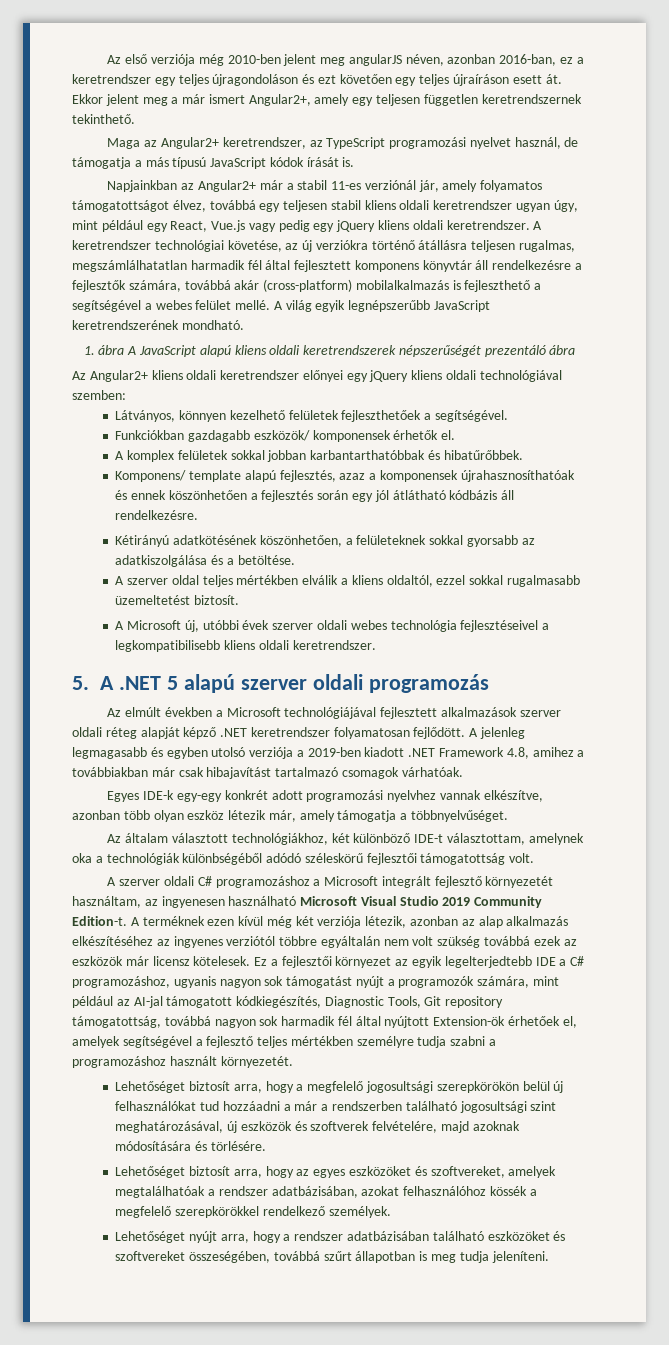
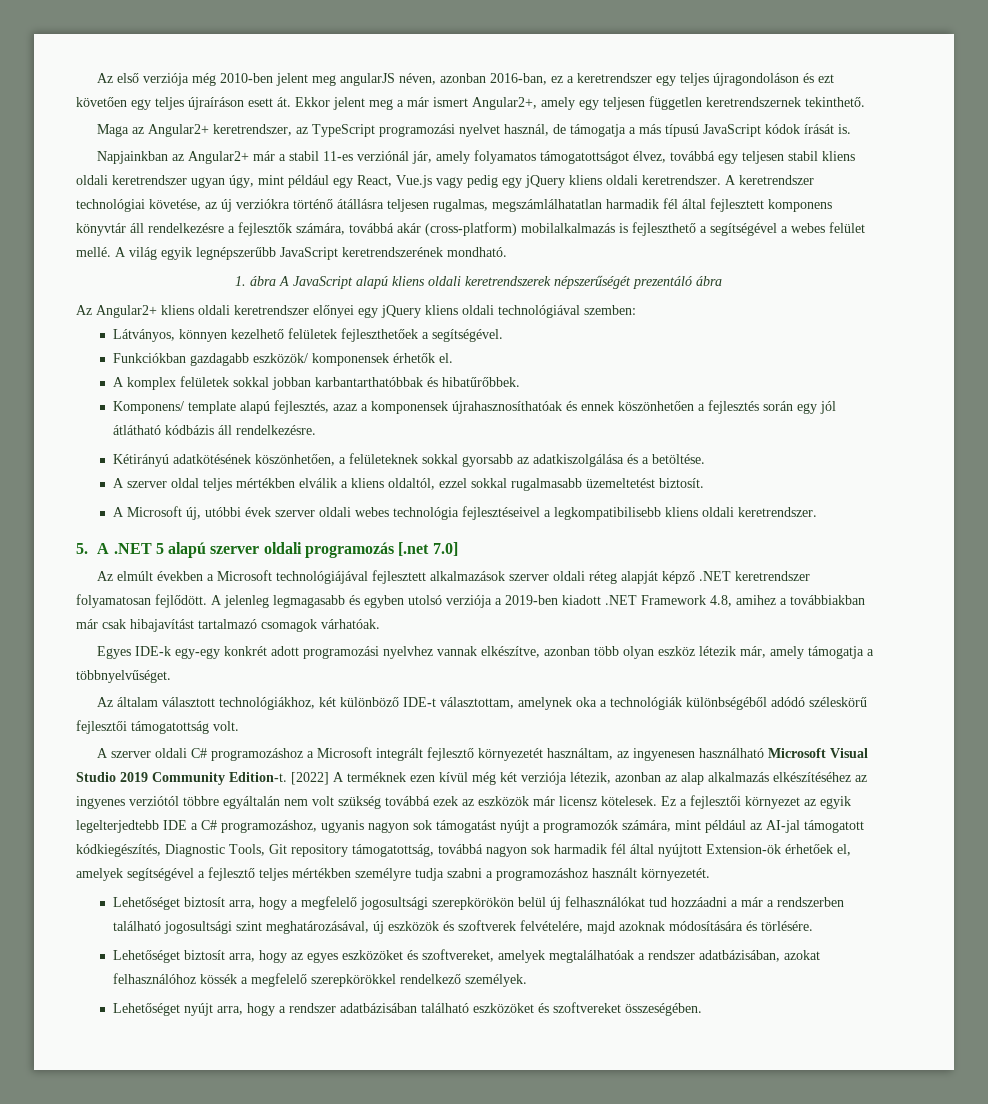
- 5. A .NET 5 alapú szerver oldali programozás
+ 5. A .NET 5 alapú szerver oldali programozás [.net 7.0]
- A terméknek ezen kívül még két verziója létezik, azonban az alap alkalmazás elkészítéséhez az ingyenes verziótól többre egyáltalán nem volt szükség továbbá ezek az eszközök már licensz kötelesek.
+ [2022] A terméknek ezen kívül még két verziója létezik, azonban az alap alkalmazás elkészítéséhez az ingyenes verziótól többre egyáltalán nem volt szükség továbbá ezek az eszközök már licensz kötelesek.
- Lehetőséget nyújt arra, hogy a rendszer adatbázisában található eszközöket és szoftvereket összeségében, továbbá szűrt állapotban is meg tudja jeleníteni.
+ Lehetőséget nyújt arra, hogy a rendszer adatbázisában található eszközöket és szoftvereket összeségében.

